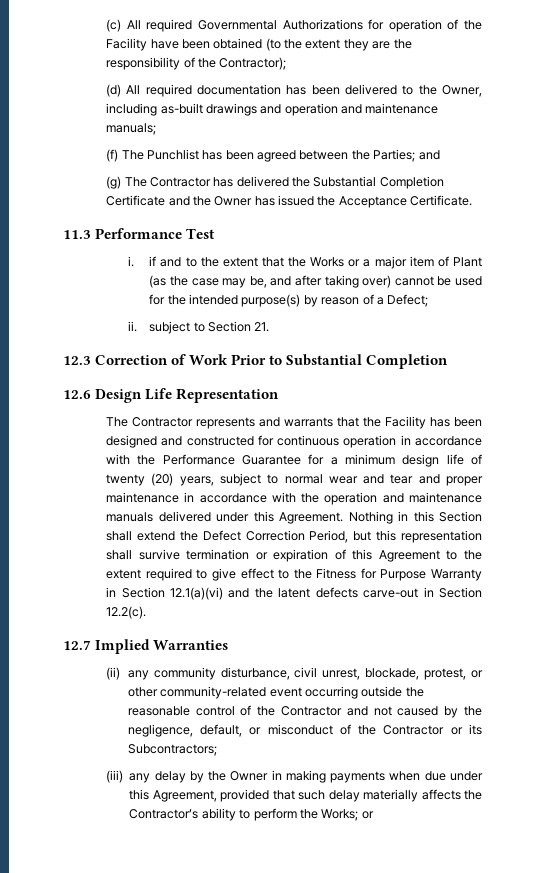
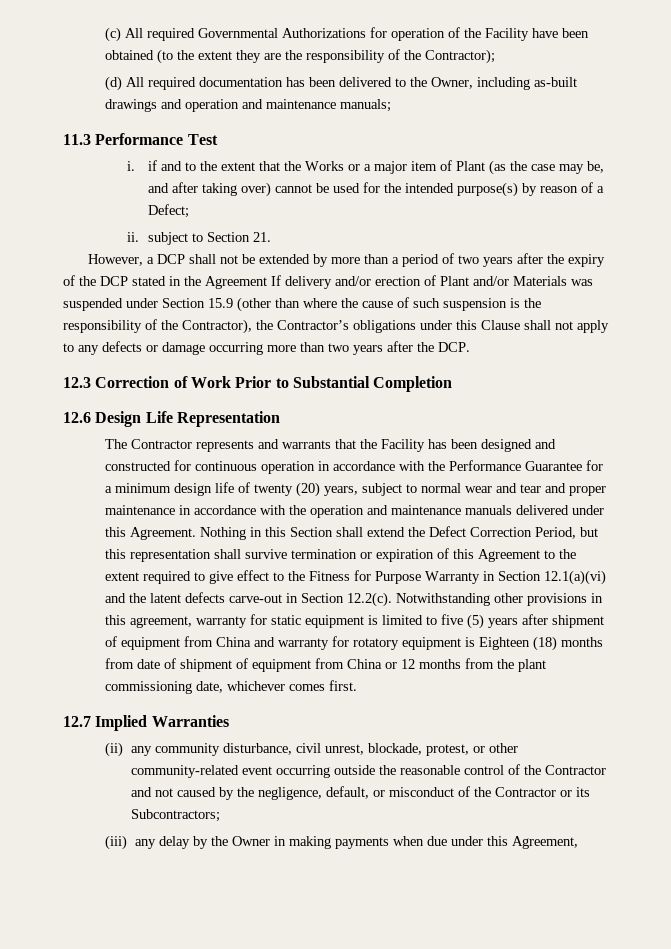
- (f) The Punchlist has been agreed between the Parties; and
- (g) The Contractor has delivered the Substantial Completion Certificate and the Owner has issued the Acceptance Certificate.
+ However, a DCP shall not be extended by more than a period of two years after the expiry of the DCP stated in the Agreement If delivery and/or erection of Plant and/or Materials was suspended under Section 15.9 (other than where the cause of such suspension is the responsibility of the Contractor), the Contractor’s obligations under this Clause shall not apply to any defects or damage occurring more than two years after the DCP.
- Nothing in this Section shall extend the Defect Correction Period, but this representation shall survive termination or expiration of this Agreement to the extent required to give effect to the Fitness for Purpose Warranty in Section 12.1(a)(vi) and the latent defects carve-out in Section 12.2(c).
+ Nothing in this Section shall extend the Defect Correction Period, but this representation shall survive termination or expiration of this Agreement to the extent required to give effect to the Fitness for Purpose Warranty in Section 12.1(a)(vi) and the latent defects carve-out in Section 12.2(c). Notwithstanding other provisions in this agreement, warranty for static equipment is limited to five (5) years after shipment of equipment from China and warranty for rotatory equipment is Eighteen (18) months from date of shipment of equipment from China or 12 months from the plant commissioning date, whichever comes first.
- (iii) any delay by the Owner in making payments when due under this Agreement, provided that such delay materially affects the Contractor’s ability to perform the Works; or
+ (iii) any delay by the Owner in making payments when due under this Agreement,

